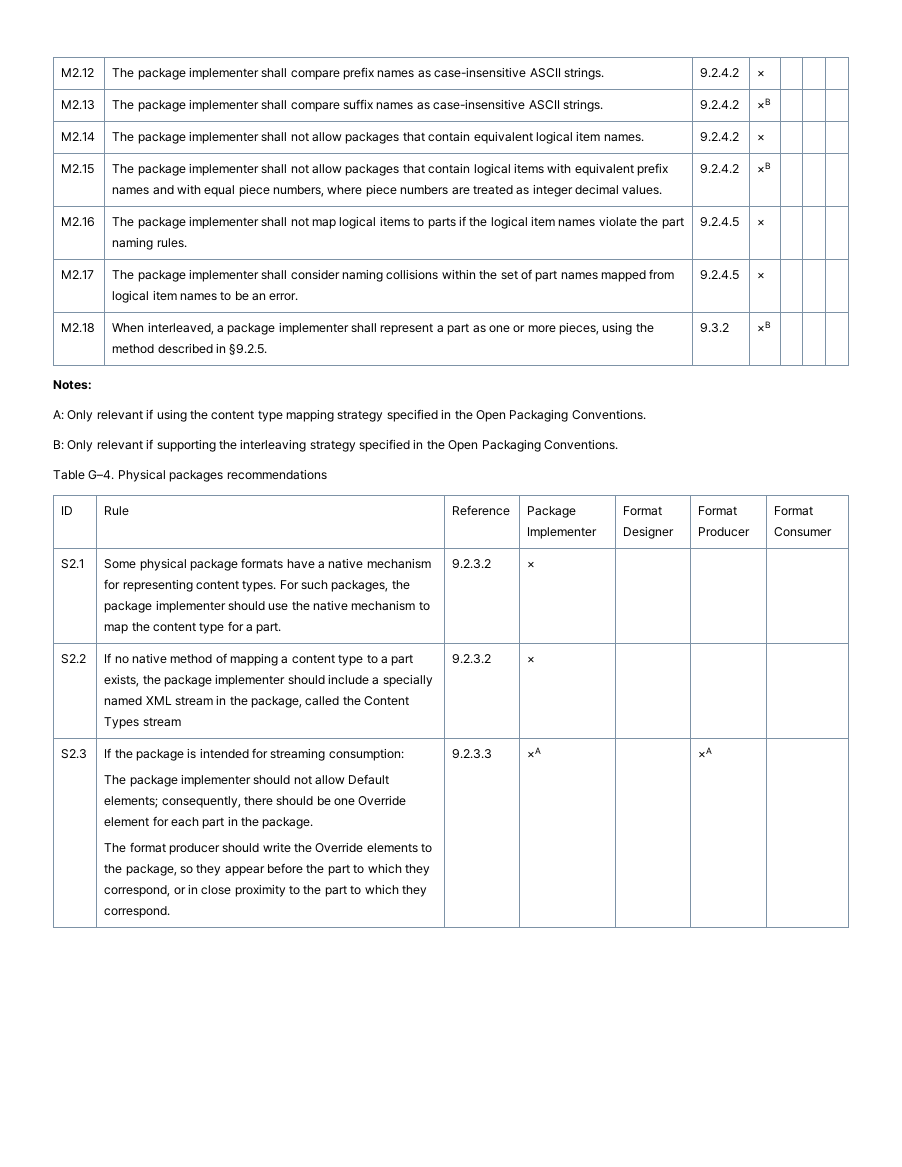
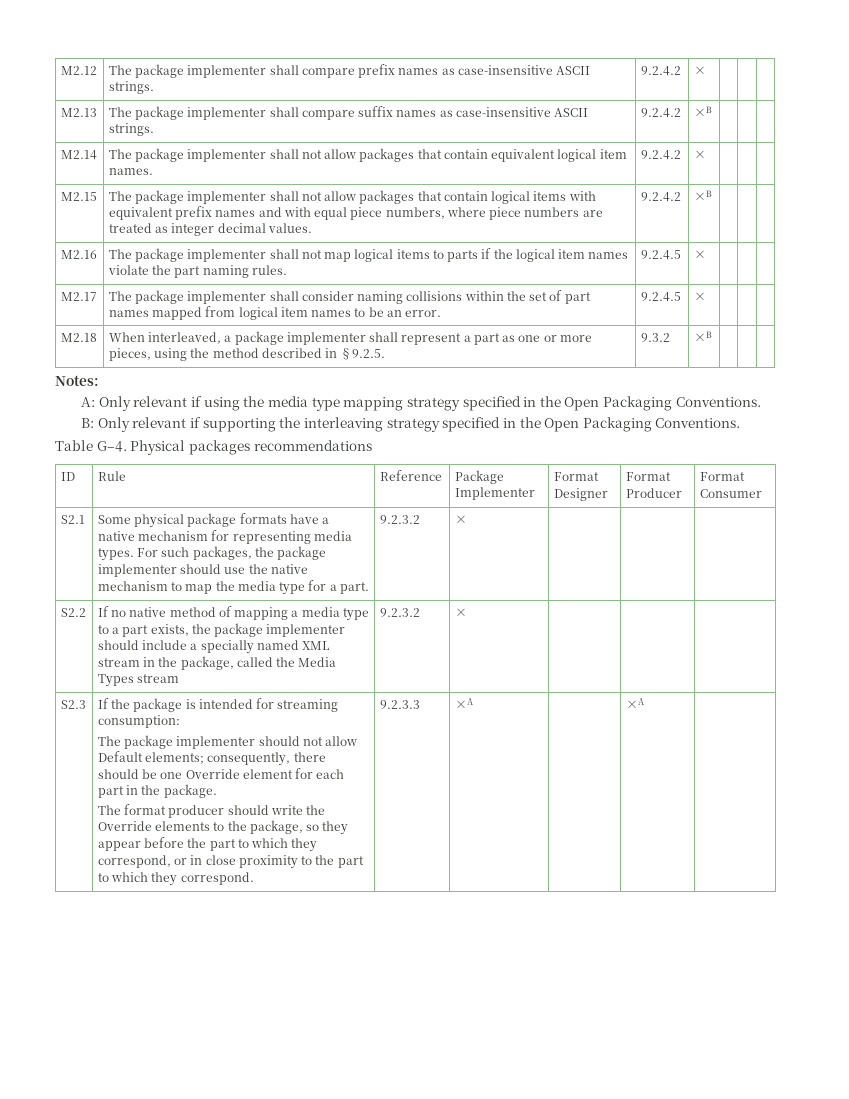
- A: Only relevant if using the content type mapping strategy specified in the Open Packaging Conventions.
+ A: Only relevant if using the media type mapping strategy specified in the Open Packaging Conventions.
- S2.1 | Some physical package formats have a native mechanism for representing content types. For such packages, the package implementer should use the native mechanism to map the content type for a part. | 9.2.3.2 | × | | |
+ S2.1 | Some physical package formats have a native mechanism for representing media types. For such packages, the package implementer should use the native mechanism to map the media type for a part. | 9.2.3.2 | × | | |
- S2.2 | If no native method of mapping a content type to a part exists, the package implementer should include a specially named XML stream in the package, called the Content Types stream | 9.2.3.2 | × | | |
+ S2.2 | If no native method of mapping a media type to a part exists, the package implementer should include a specially named XML stream in the package, called the Media Types stream | 9.2.3.2 | × | | |

